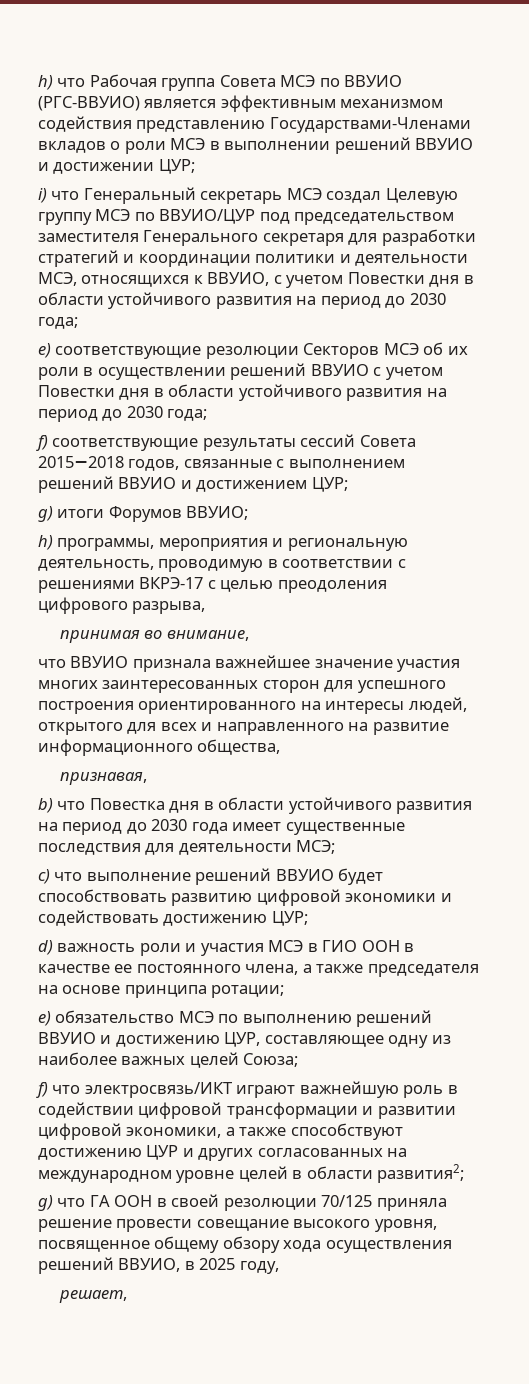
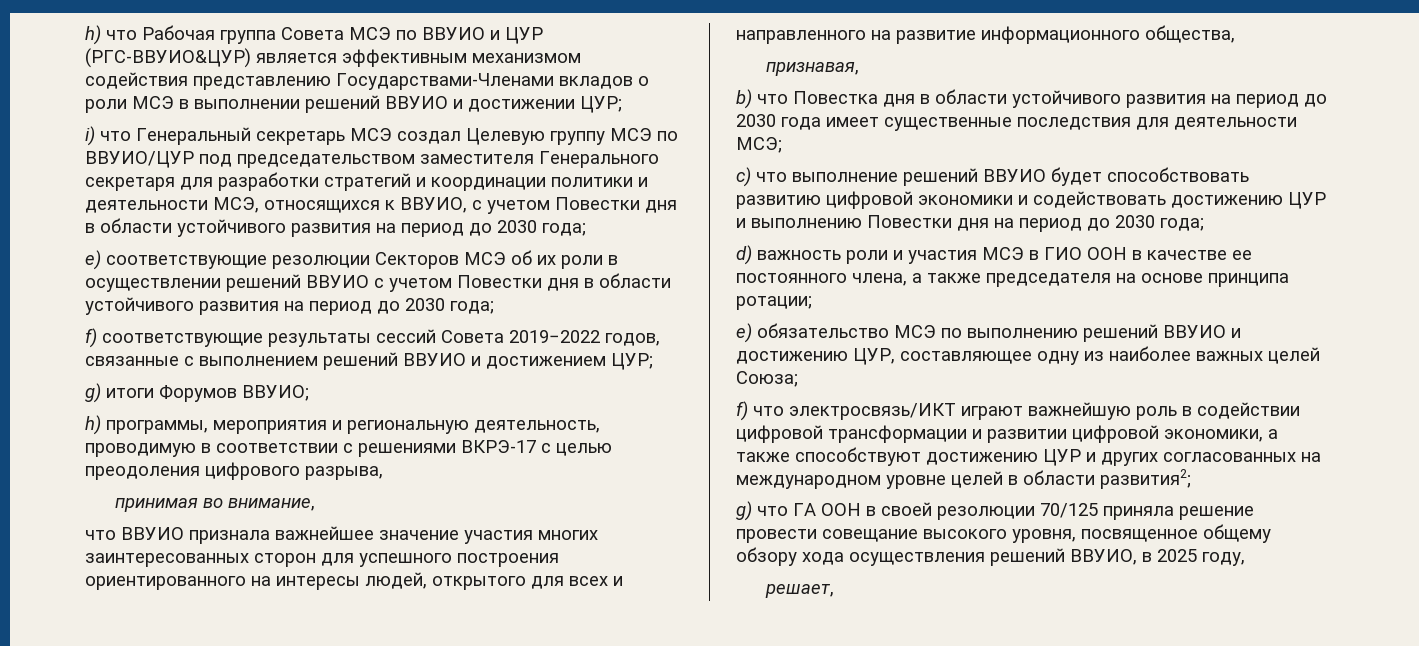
- h) что Рабочая группа Совета МСЭ по ВВУИО (РГС-ВВУИО) является эффективным механизмом содействия представлению Государствами-Членами вкладов о роли МСЭ в выполнении решений ВВУИО и достижении ЦУР;
+ h) что Рабочая группа Совета МСЭ по ВВУИО и ЦУР (РГС-ВВУИО&ЦУР) является эффективным механизмом содействия представлению Государствами-Членами вкладов о роли МСЭ в выполнении решений ВВУИО и достижении ЦУР;
- f) соответствующие результаты сессий Совета 2015−2018 годов, связанные с выполнением решений ВВУИО и достижением ЦУР;
+ f) соответствующие результаты сессий Совета 2019−2022 годов, связанные с выполнением решений ВВУИО и достижением ЦУР;
- c) что выполнение решений ВВУИО будет способствовать развитию цифровой экономики и содействовать достижению ЦУР;
+ c) что выполнение решений ВВУИО будет способствовать развитию цифровой экономики и содействовать достижению ЦУР и выполнению Повестки дня на период до 2030 года;

